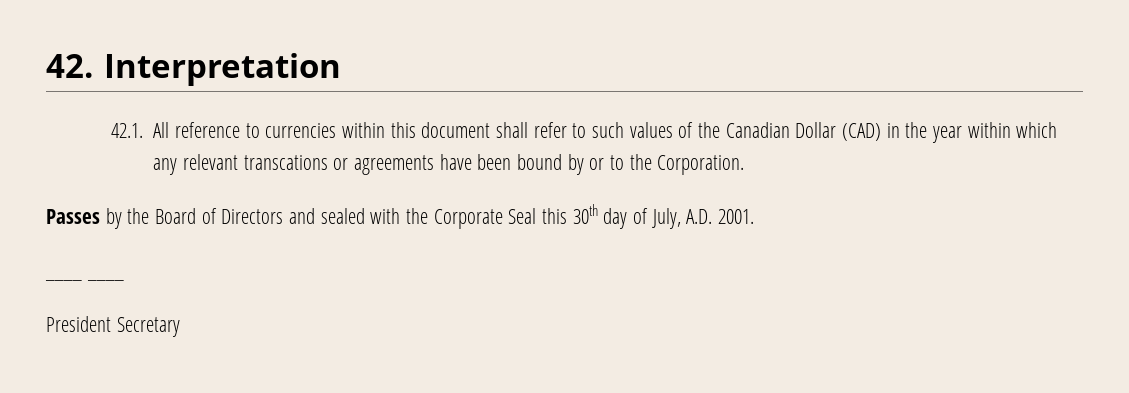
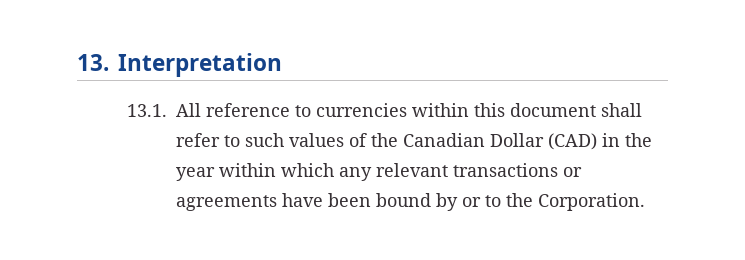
- 42. Interpretation
+ 13. Interpretation
- 42.1. All reference to currencies within this document shall refer to such values of the Canadian Dollar (CAD) in the year within which any relevant transcations or agreements have been bound by or to the Corporation.
+ 13.1. All reference to currencies within this document shall refer to such values of the Canadian Dollar (CAD) in the year within which any relevant transactions or agreements have been bound by or to the Corporation.
- Passes by the Board of Directors and sealed with the Corporate Seal this 30th day of July, A.D. 2001.
- ____ ____
- President Secretary

